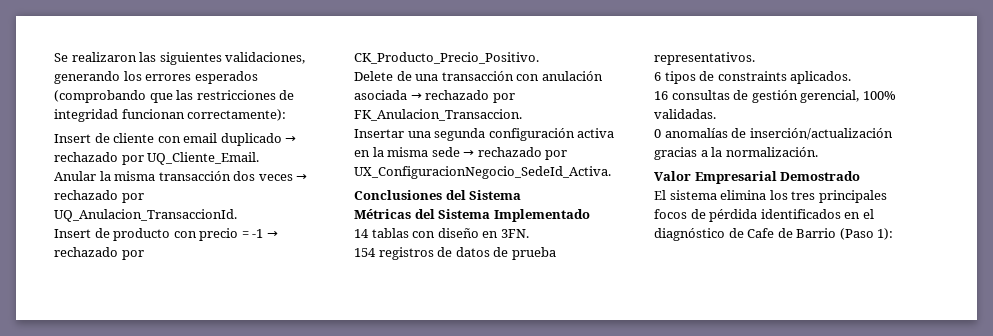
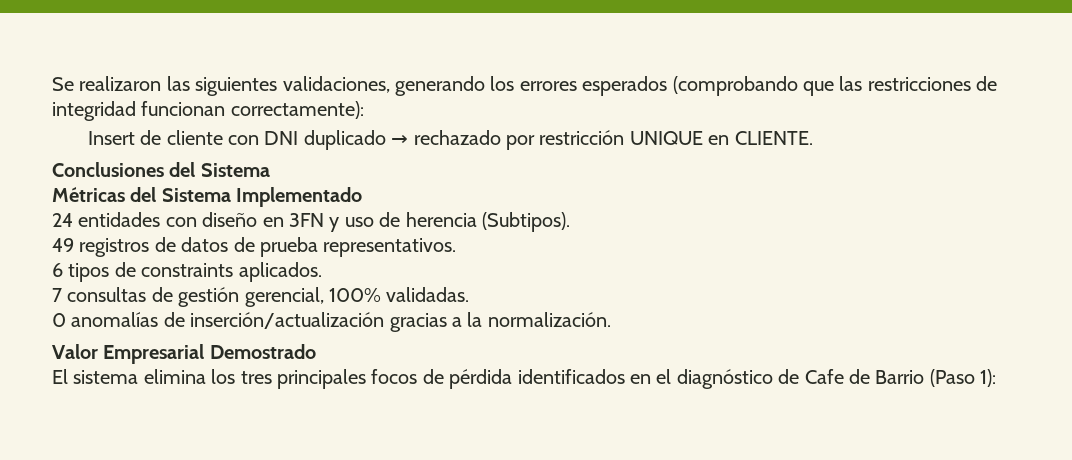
- Insert de cliente con email duplicado → rechazado por UQ_Cliente_Email.
- Anular la misma transacción dos veces → rechazado por UQ_Anulacion_TransaccionId.
- Insert de producto con precio = -1 → rechazado por CK_Producto_Precio_Positivo.
- Delete de una transacción con anulación asociada → rechazado por FK_Anulacion_Transaccion.
- Insertar una segunda configuración activa en la misma sede → rechazado por UX_ConfiguracionNegocio_SedeId_Activa.
+ Insert de cliente con DNI duplicado → rechazado por restricción UNIQUE en CLIENTE.
- 14 tablas con diseño en 3FN.
- 154 registros de datos de prueba representativos.
+ 24 entidades con diseño en 3FN y uso de herencia (Subtipos).
+ 49 registros de datos de prueba representativos.
- 16 consultas de gestión gerencial, 100% validadas.
+ 7 consultas de gestión gerencial, 100% validadas.

